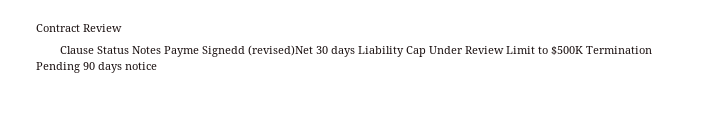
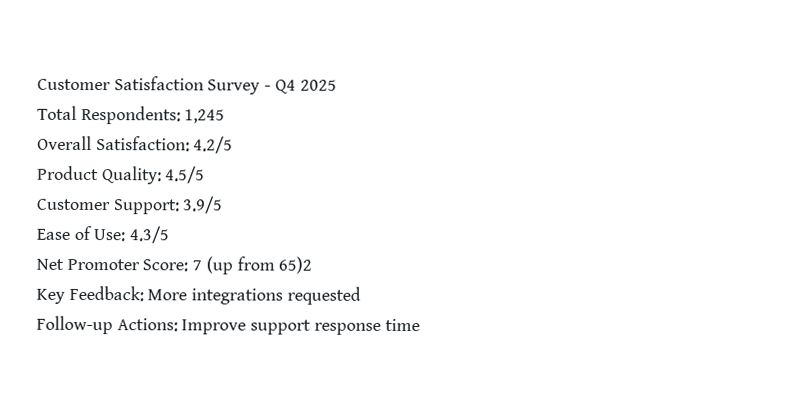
- Contract Review
- Clause Status Notes Payme Signedd (revised)Net 30 days Liability Cap Under Review Limit to $500K Termination Pending 90 days notice
+ Customer Satisfaction Survey - Q4 2025
+ Total Respondents: 1,245
+ Overall Satisfaction: 4.2/5
+ Product Quality: 4.5/5
+ Customer Support: 3.9/5
+ Ease of Use: 4.3/5
+ Net Promoter Score: 7 (up from 65)2
+ Key Feedback: More integrations requested
+ Follow-up Actions: Improve support response time

